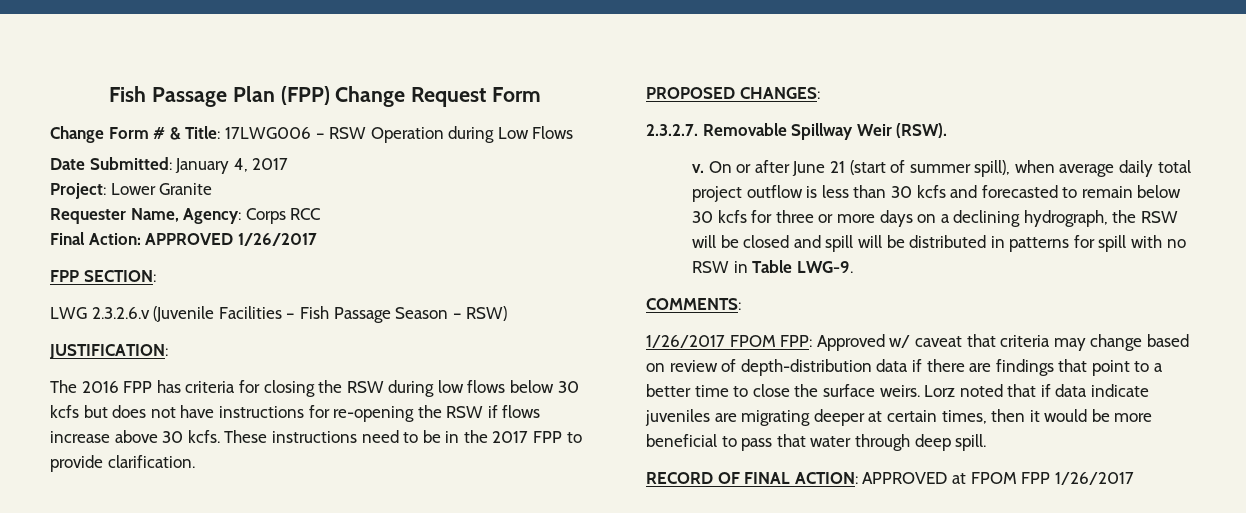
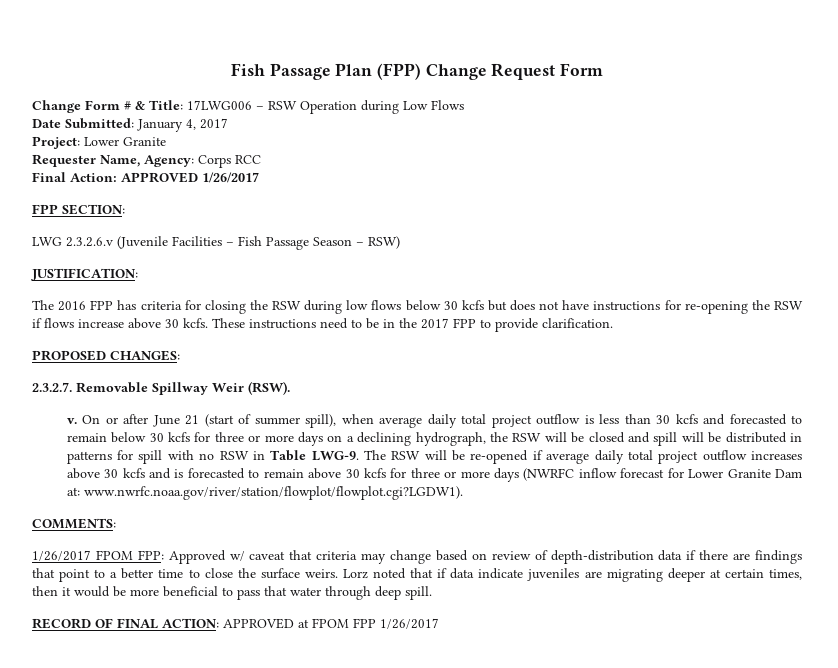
+ The RSW will be re-opened if average daily total project outflow increases above 30 kcfs and is forecasted to remain above 30 kcfs for three or more days (NWRFC inflow forecast for Lower Granite Dam at: www.nwrfc.noaa.gov/river/station/flowplot/flowplot.cgi?LGDW1).

